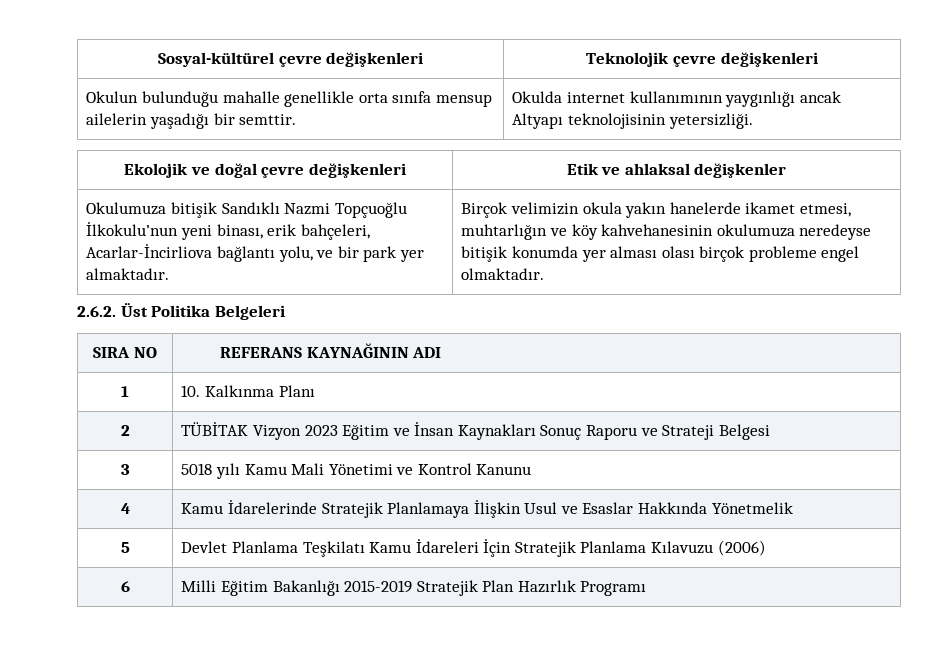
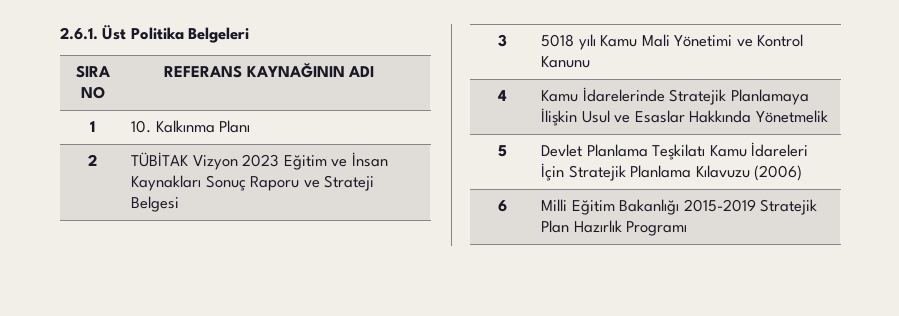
- Sosyal-kültürel çevre değişkenleri | Teknolojik çevre değişkenleri
- Okulun bulunduğu mahalle genellikle orta sınıfa mensup ailelerin yaşadığı bir semttir. | Okulda internet kullanımının yaygınlığı ancak Altyapı teknolojisinin yetersizliği.
- Ekolojik ve doğal çevre değişkenleri | Etik ve ahlaksal değişkenler
- Okulumuza bitişik Sandıklı Nazmi Topçuoğlu İlkokulu’nun yeni binası, erik bahçeleri, Acarlar-İncirliova bağlantı yolu, ve bir park yer almaktadır. | Birçok velimizin okula yakın hanelerde ikamet etmesi, muhtarlığın ve köy kahvehanesinin okulumuza neredeyse bitişik konumda yer alması olası birçok probleme engel olmaktadır.
- 2.6.2. Üst Politika Belgeleri
+ 2.6.1. Üst Politika Belgeleri

